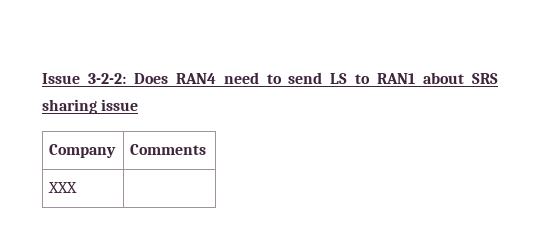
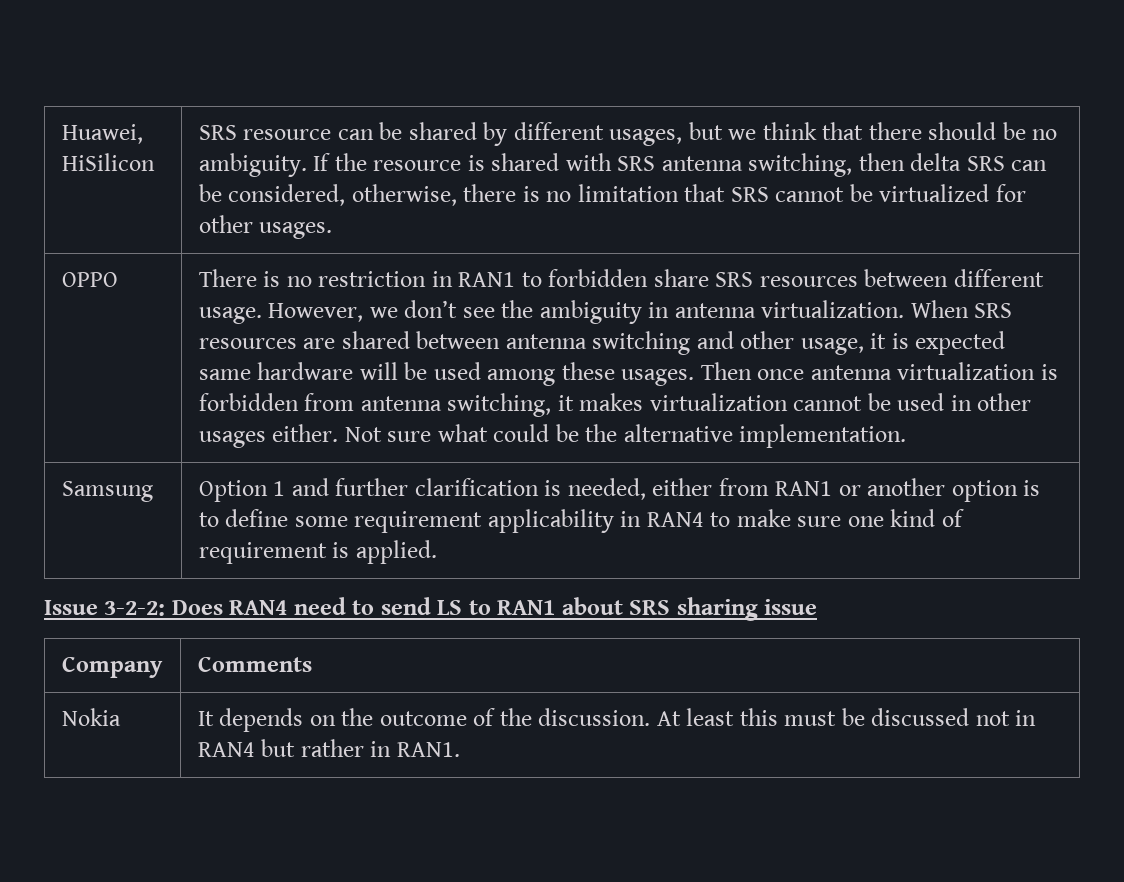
+ Huawei, HiSilicon | SRS resource can be shared by different usages, but we think that there should be no ambiguity. If the resource is shared with SRS antenna switching, then delta SRS can be considered, otherwise, there is no limitation that SRS cannot be virtualized for other usages.
+ OPPO | There is no restriction in RAN1 to forbidden share SRS resources between different usage. However, we don’t see the ambiguity in antenna virtualization. When SRS resources are shared between antenna switching and other usage, it is expected same hardware will be used among these usages. Then once antenna virtualization is forbidden from antenna switching, it makes virtualization cannot be used in other usages either. Not sure what could be the alternative implementation.
+ Samsung | Option 1 and further clarification is needed, either from RAN1 or another option is to define some requirement applicability in RAN4 to make sure one kind of requirement is applied.
- XXX |
+ Nokia | It depends on the outcome of the discussion. At least this must be discussed not in RAN4 but rather in RAN1.

